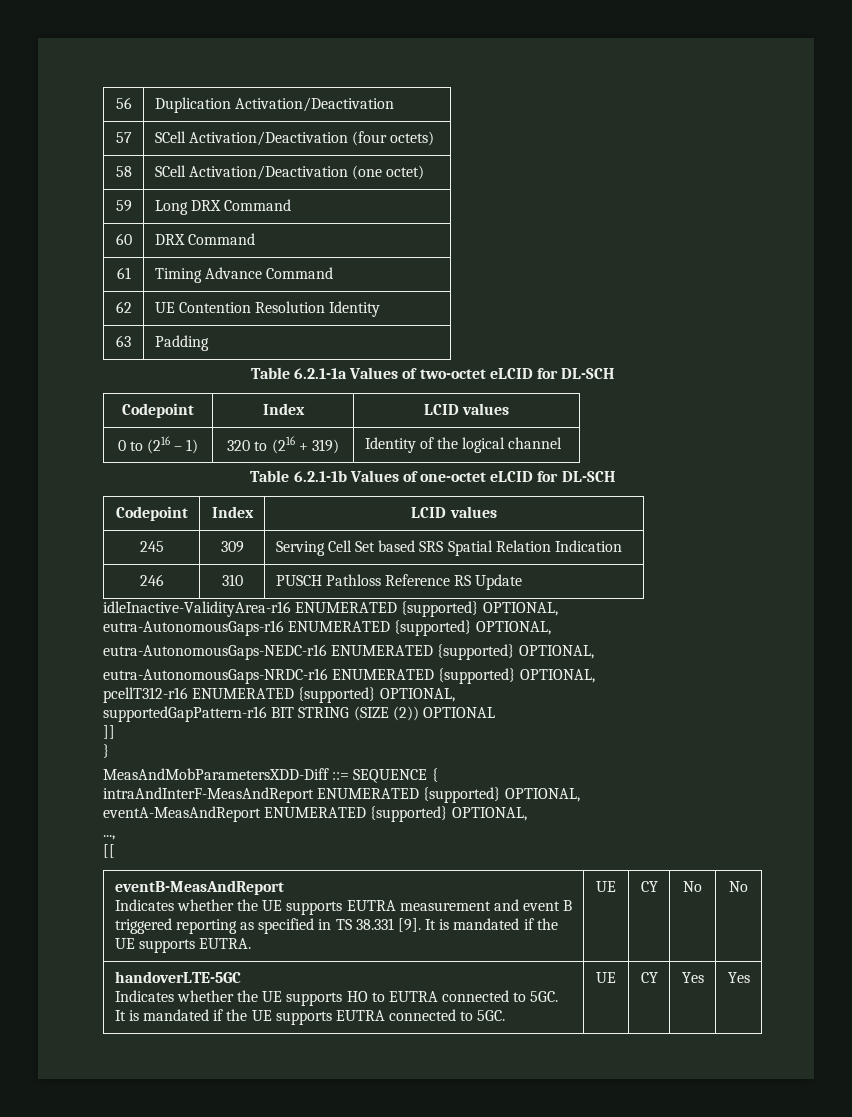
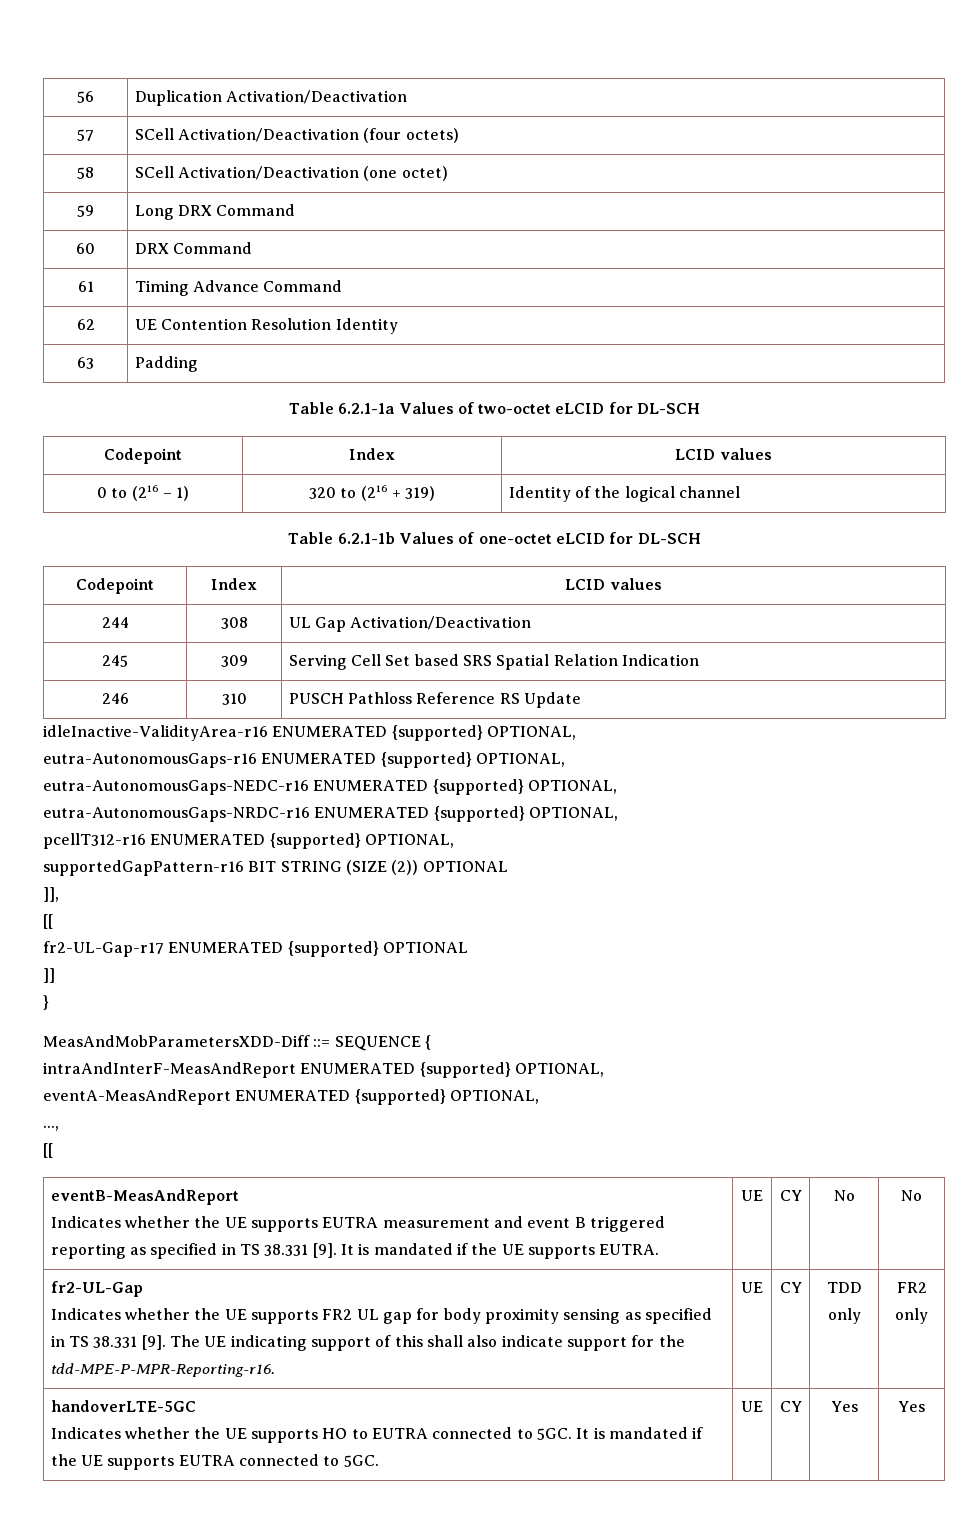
+ 244 | 308 | UL Gap Activation/Deactivation
+ ]],
+ [[
+ fr2-UL-Gap-r17 ENUMERATED {supported} OPTIONAL
+ fr2-UL-Gap
+ Indicates whether the UE supports FR2 UL gap for body proximity sensing as specified in TS 38.331 [9]. The UE indicating support of this shall also indicate support for the tdd-MPE-P-MPR-Reporting-r16. | UE | CY | TDD only | FR2 only

